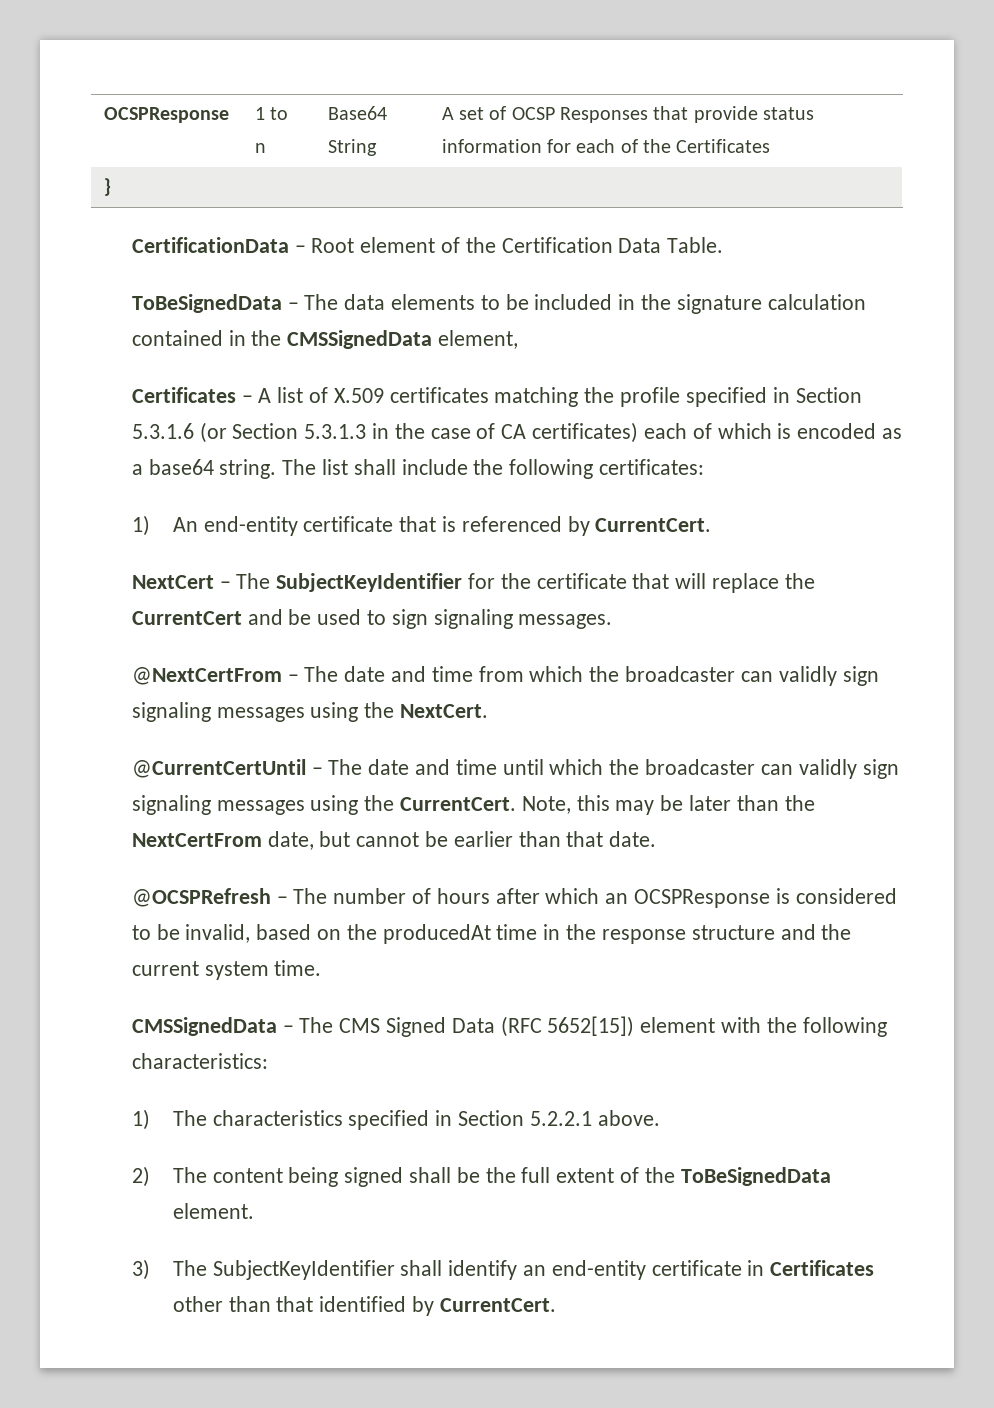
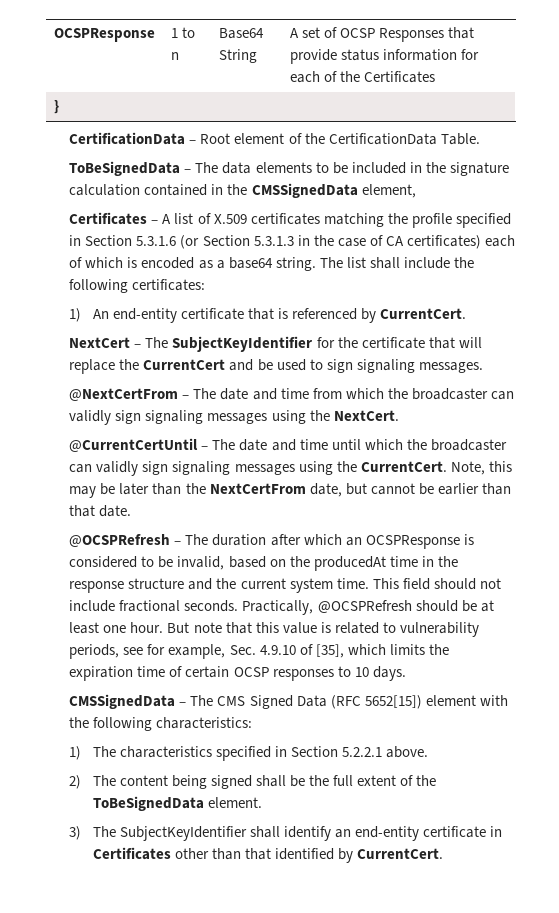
- CertificationData – Root element of the Certification Data Table.
+ CertificationData – Root element of the CertificationData Table.
- @OCSPRefresh – The number of hours after which an OCSPResponse is considered to be invalid, based on the producedAt time in the response structure and the current system time.
+ @OCSPRefresh – The duration after which an OCSPResponse is considered to be invalid, based on the producedAt time in the response structure and the current system time. This field should not include fractional seconds. Practically, @OCSPRefresh should be at least one hour. But note that this value is related to vulnerability periods, see for example, Sec. 4.9.10 of [35], which limits the expiration time of certain OCSP responses to 10 days.

